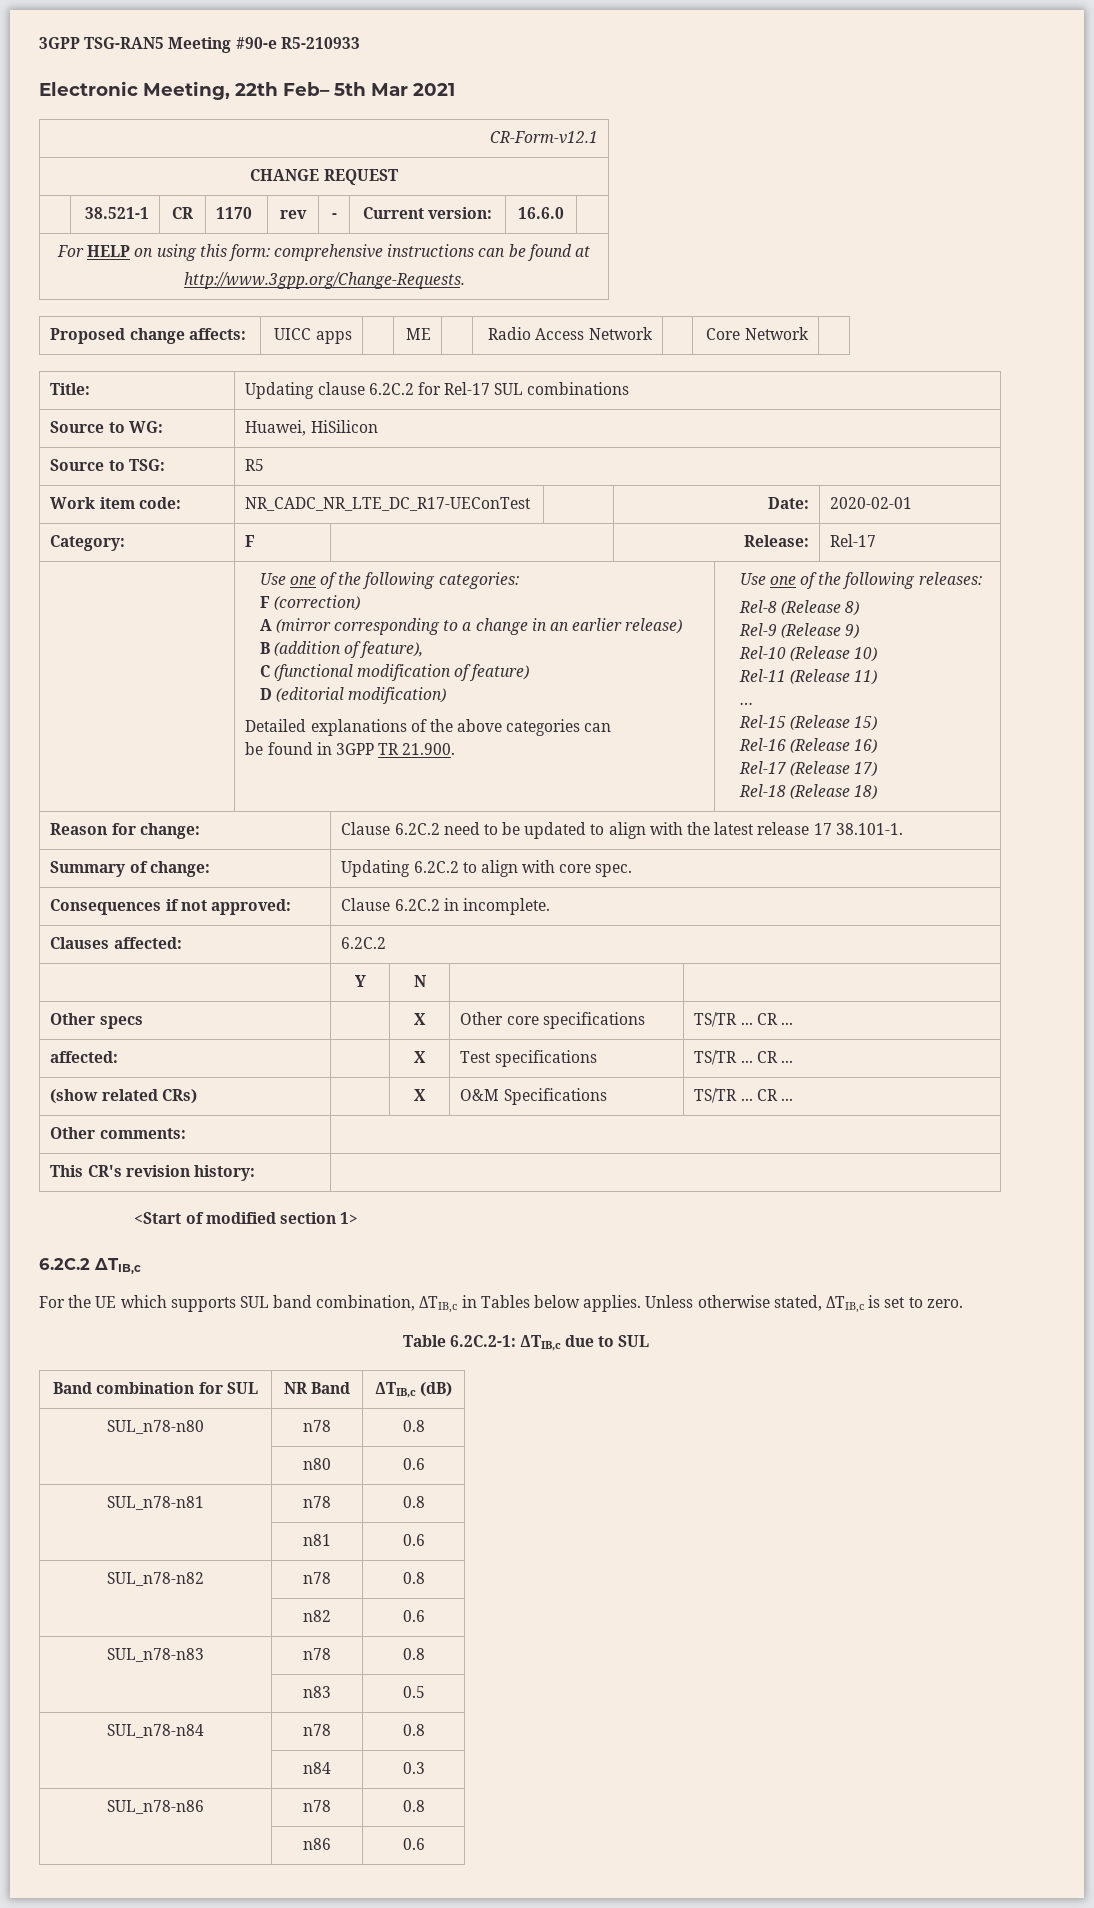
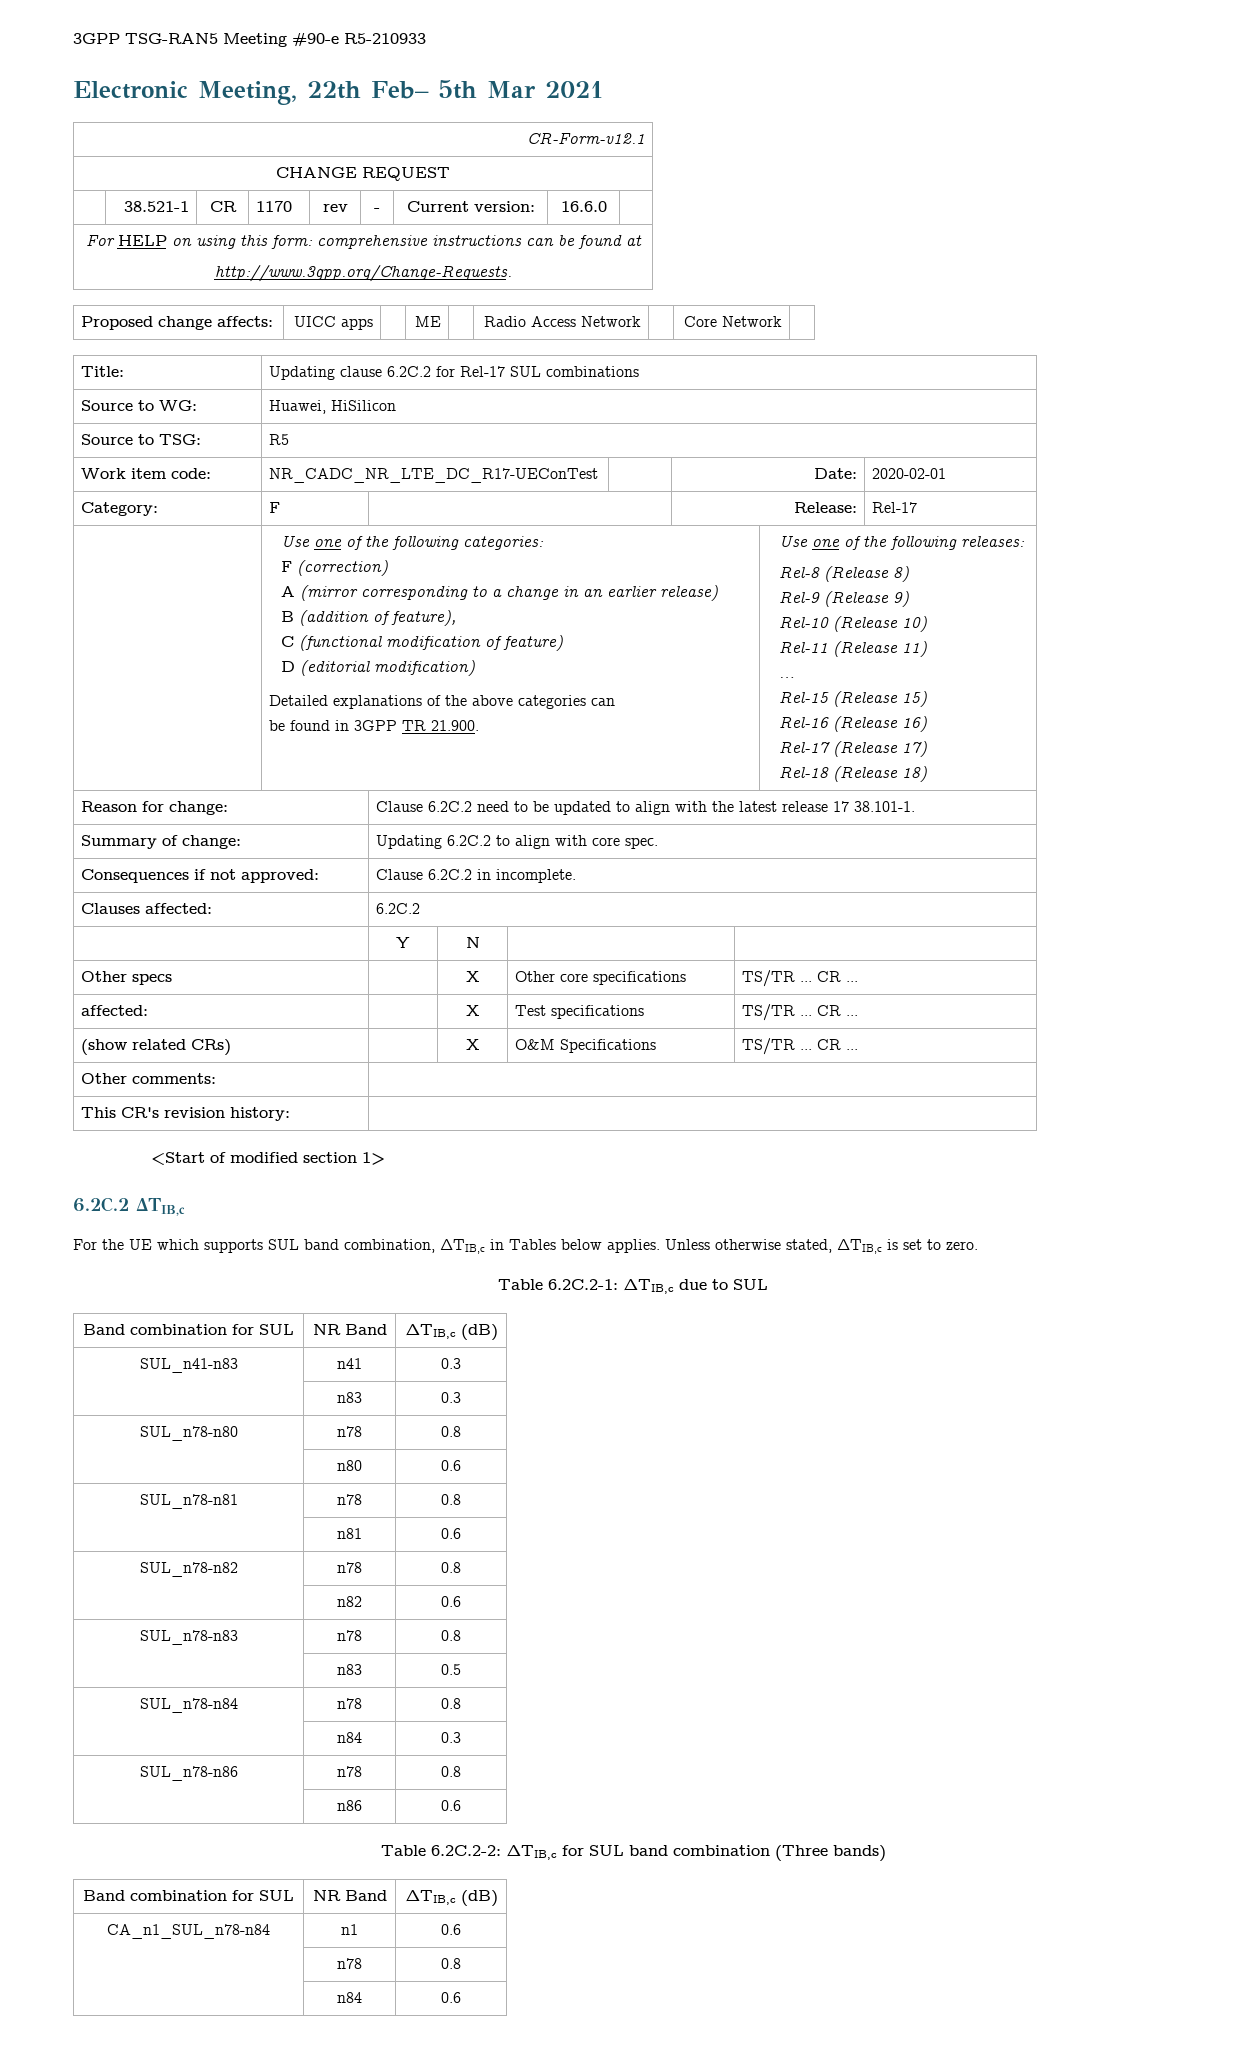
+ SUL_n41-n83 | n41 | 0.3
+ | n83 | 0.3
+ Table 6.2C.2-2: ΔTIB,c for SUL band combination (Three bands)
+ Band combination for SUL | NR Band | ΔTIB,c (dB)
+ CA_n1_SUL_n78-n84 | n1 | 0.6
+ | n78 | 0.8
+ | n84 | 0.6

